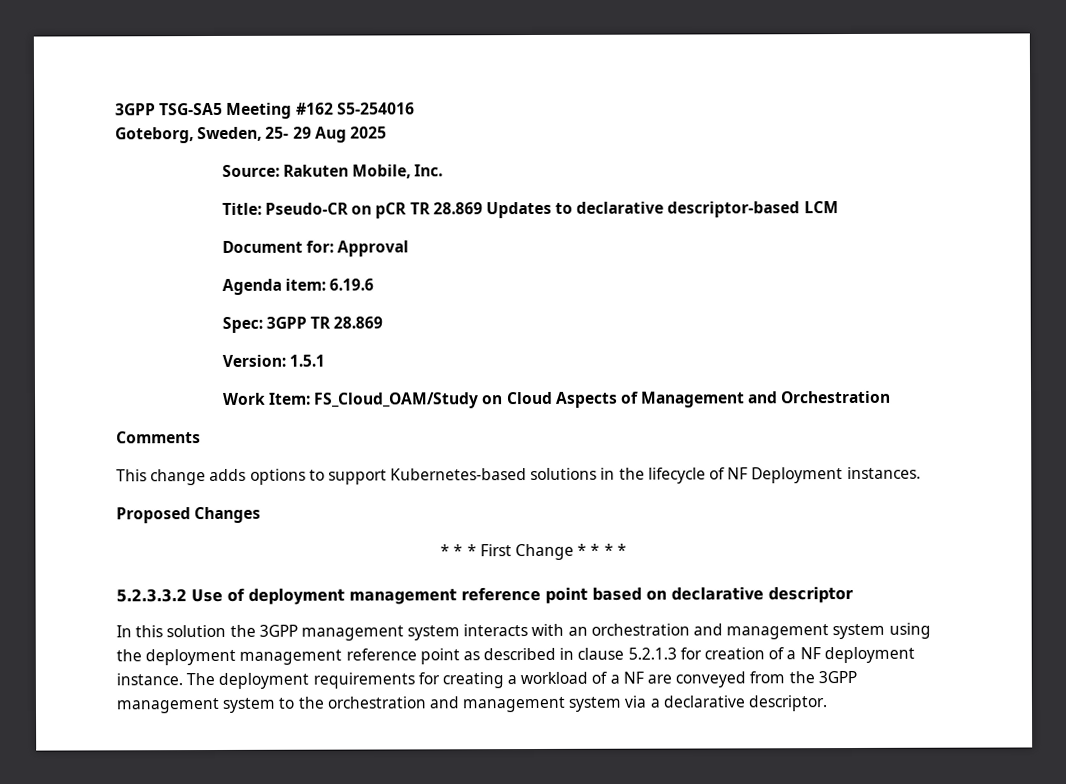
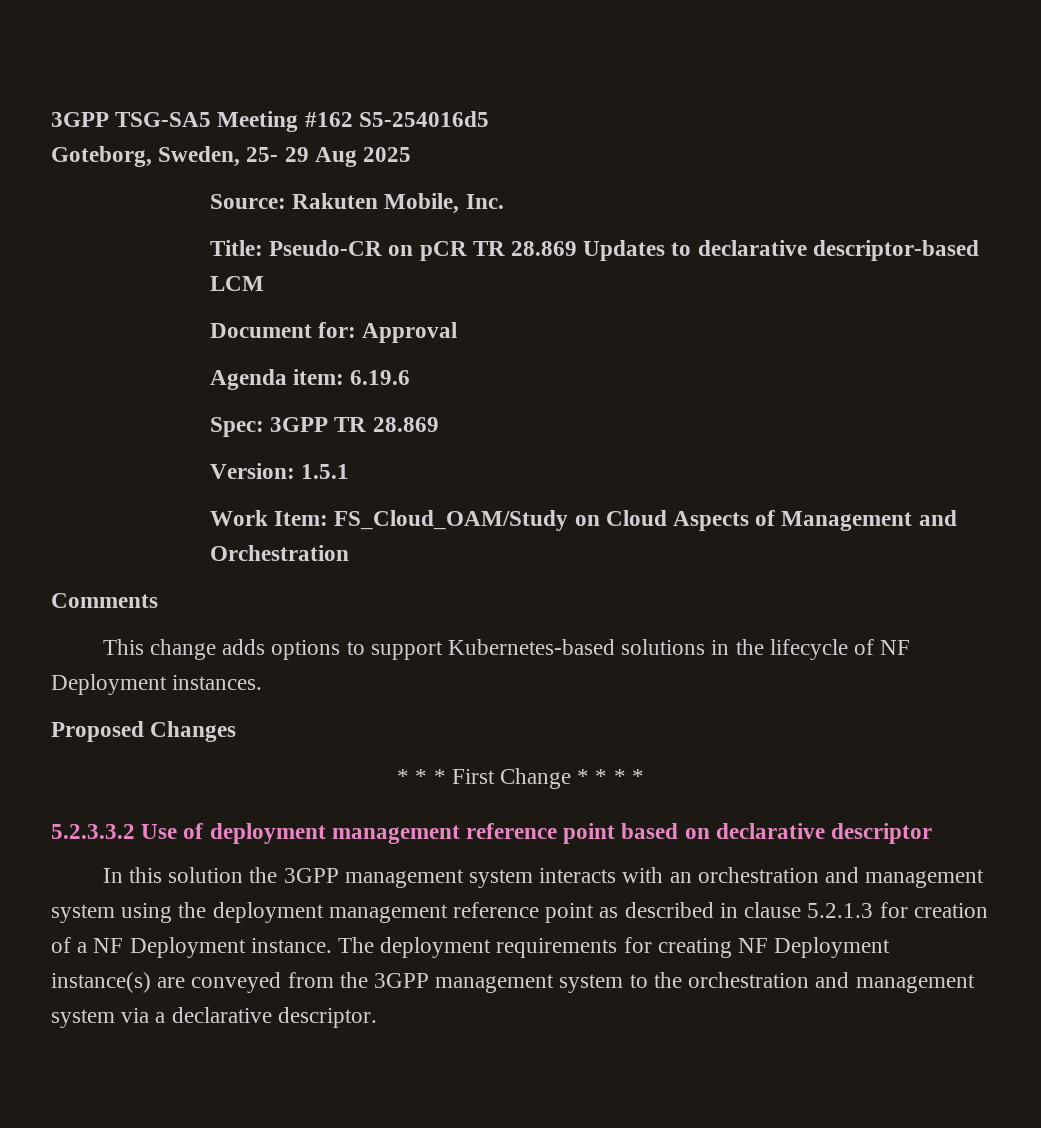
- 3GPP TSG-SA5 Meeting #162 S5-254016
+ 3GPP TSG-SA5 Meeting #162 S5-254016d5
- In this solution the 3GPP management system interacts with an orchestration and management system using the deployment management reference point as described in clause 5.2.1.3 for creation of a NF deployment instance.
+ In this solution the 3GPP management system interacts with an orchestration and management system using the deployment management reference point as described in clause 5.2.1.3 for creation of a NF Deployment instance.
- The deployment requirements for creating a workload of a NF are conveyed from the 3GPP management system to the orchestration and management system via a declarative descriptor.
+ The deployment requirements for creating NF Deployment instance(s) are conveyed from the 3GPP management system to the orchestration and management system via a declarative descriptor.

